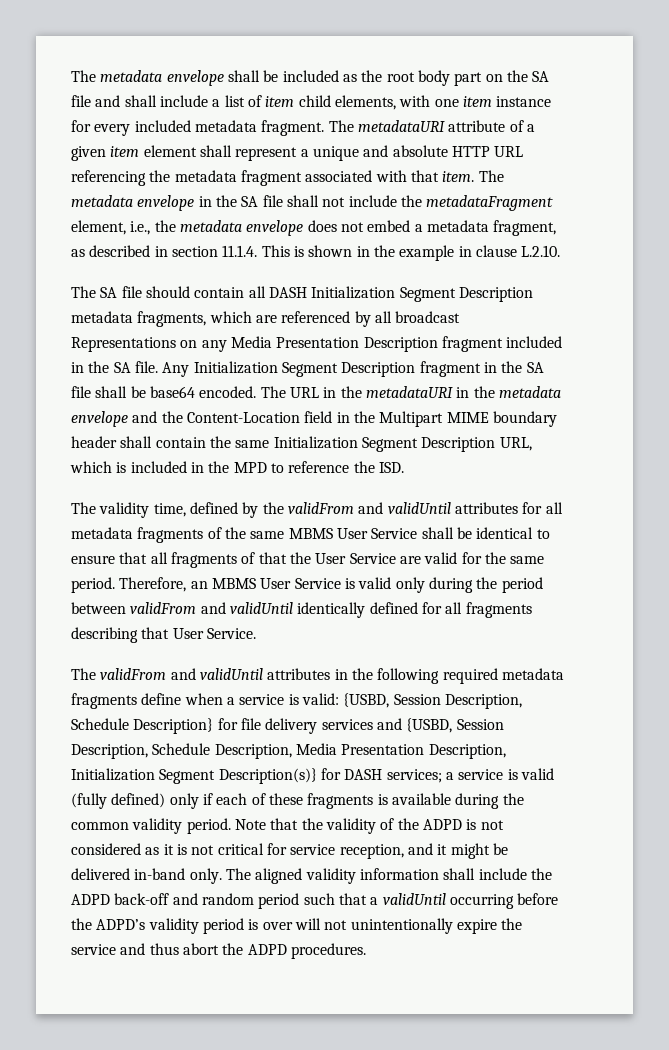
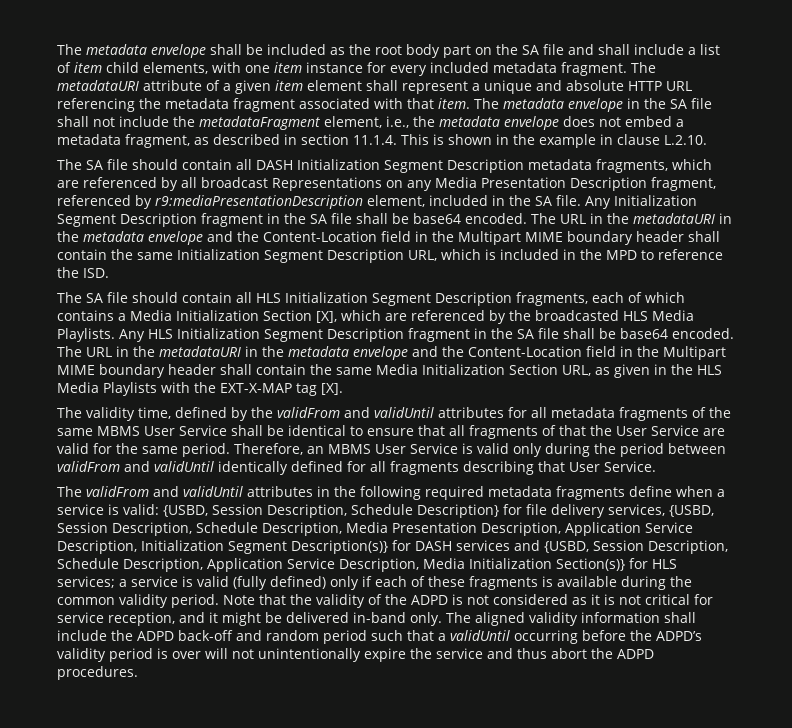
- The SA file should contain all DASH Initialization Segment Description metadata fragments, which are referenced by all broadcast Representations on any Media Presentation Description fragment included in the SA file.
+ The SA file should contain all DASH Initialization Segment Description metadata fragments, which are referenced by all broadcast Representations on any Media Presentation Description fragment, referenced by r9:mediaPresentationDescription element, included in the SA file.
+ The SA file should contain all HLS Initialization Segment Description fragments, each of which contains a Media Initialization Section [X], which are referenced by the broadcasted HLS Media Playlists. Any HLS Initialization Segment Description fragment in the SA file shall be base64 encoded. The URL in the metadataURI in the metadata envelope and the Content-Location field in the Multipart MIME boundary header shall contain the same Media Initialization Section URL, as given in the HLS Media Playlists with the EXT-X-MAP tag [X].
- The validFrom and validUntil attributes in the following required metadata fragments define when a service is valid: {USBD, Session Description, Schedule Description} for file delivery services and {USBD, Session Description, Schedule Description, Media Presentation Description, Initialization Segment Description(s)} for DASH services; a service is valid (fully defined) only if each of these fragments is available during the common validity period.
+ The validFrom and validUntil attributes in the following required metadata fragments define when a service is valid: {USBD, Session Description, Schedule Description} for file delivery services, {USBD, Session Description, Schedule Description, Media Presentation Description, Application Service Description, Initialization Segment Description(s)} for DASH services and {USBD, Session Description, Schedule Description, Application Service Description, Media Initialization Section(s)} for HLS services; a service is valid (fully defined) only if each of these fragments is available during the common validity period.

